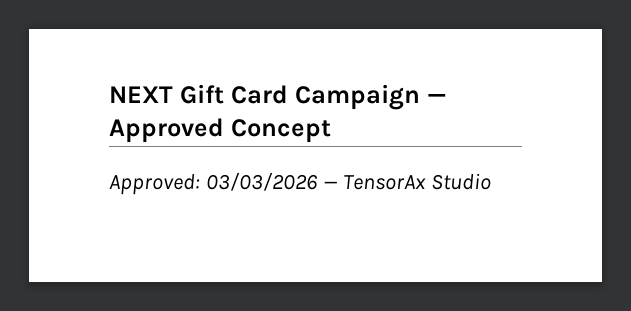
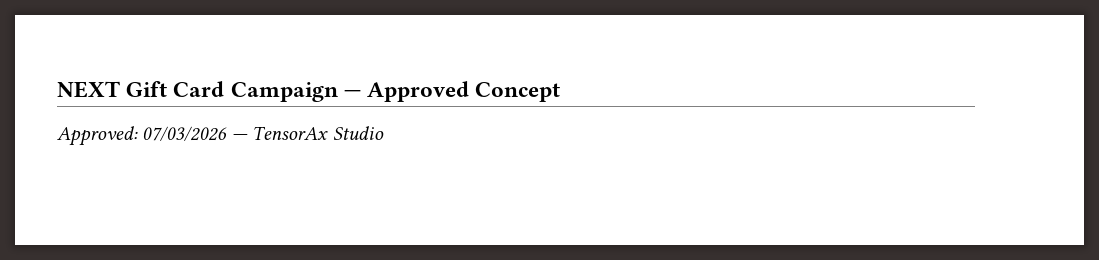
- Approved: 03/03/2026 — TensorAx Studio
+ Approved: 07/03/2026 — TensorAx Studio

